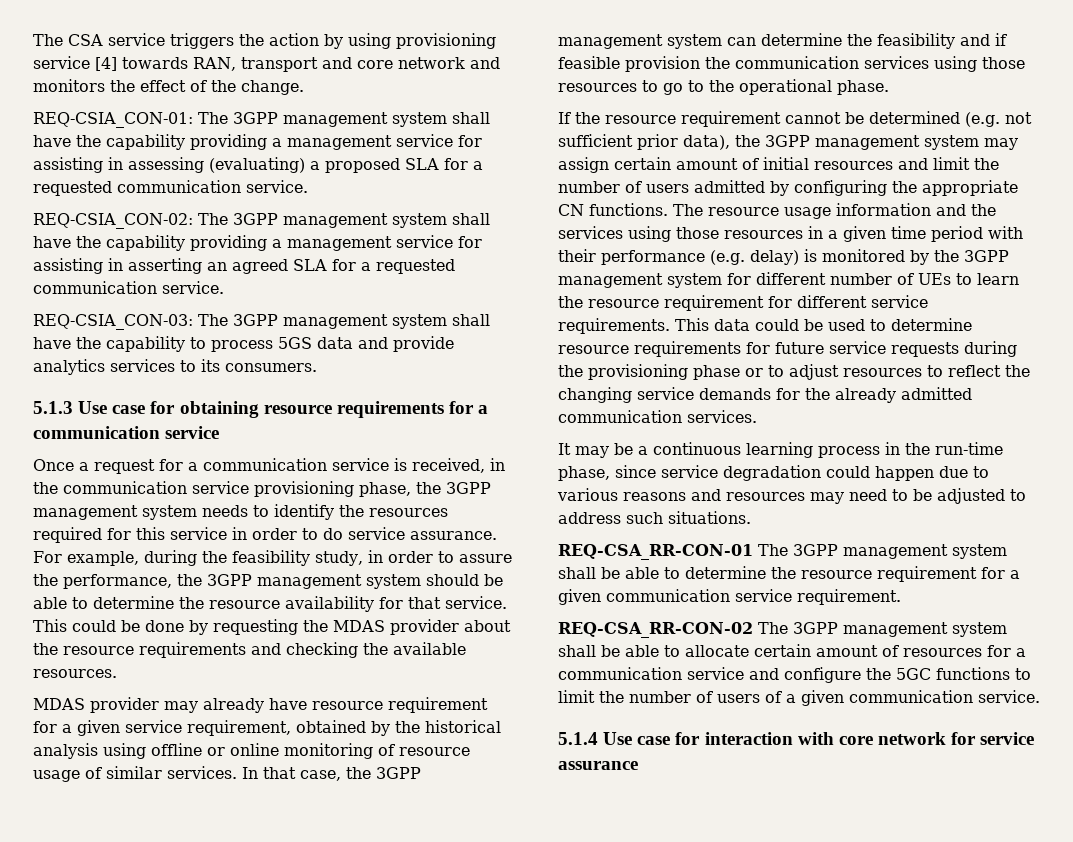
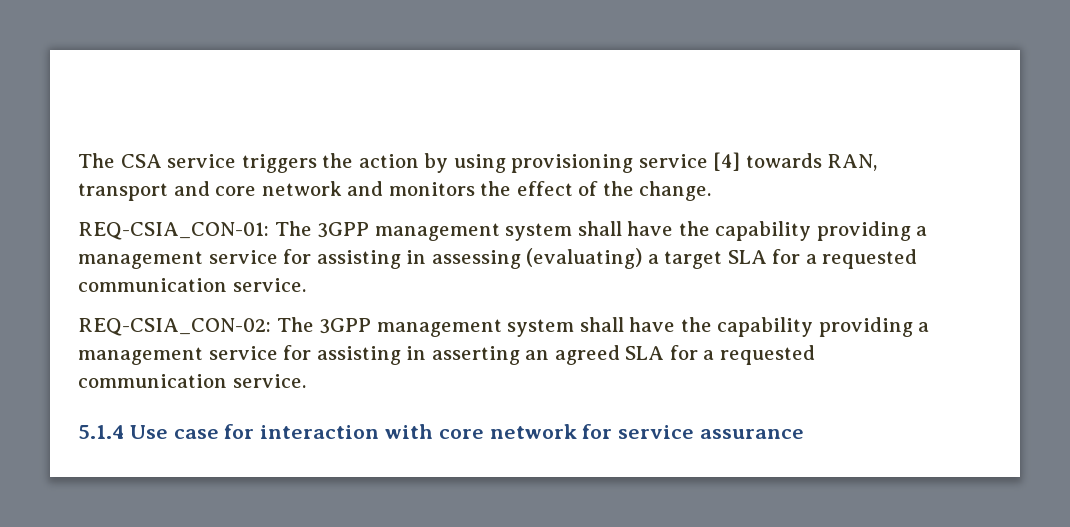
- REQ-CSIA_CON-01: The 3GPP management system shall have the capability providing a management service for assisting in assessing (evaluating) a proposed SLA for a requested communication service.
+ REQ-CSIA_CON-01: The 3GPP management system shall have the capability providing a management service for assisting in assessing (evaluating) a target SLA for a requested communication service.
- REQ-CSIA_CON-03: The 3GPP management system shall have the capability to process 5GS data and provide analytics services to its consumers.
- 5.1.3 Use case for obtaining resource requirements for a communication service
- Once a request for a communication service is received, in the communication service provisioning phase, the 3GPP management system needs to identify the resources required for this service in order to do service assurance. For example, during the feasibility study, in order to assure the performance, the 3GPP management system should be able to determine the resource availability for that service. This could be done by requesting the MDAS provider about the resource requirements and checking the available resources.
- MDAS provider may already have resource requirement for a given service requirement, obtained by the historical analysis using offline or online monitoring of resource usage of similar services. In that case, the 3GPP management system can determine the feasibility and if feasible provision the communication services using those resources to go to the operational phase.
- If the resource requirement cannot be determined (e.g. not sufficient prior data), the 3GPP management system may assign certain amount of initial resources and limit the number of users admitted by configuring the appropriate CN functions. The resource usage information and the services using those resources in a given time period with their performance (e.g. delay) is monitored by the 3GPP management system for different number of UEs to learn the resource requirement for different service requirements. This data could be used to determine resource requirements for future service requests during the provisioning phase or to adjust resources to reflect the changing service demands for the already admitted communication services.
- It may be a continuous learning process in the run-time phase, since service degradation could happen due to various reasons and resources may need to be adjusted to address such situations.
- REQ-CSA_RR-CON-01 The 3GPP management system shall be able to determine the resource requirement for a given communication service requirement.
- REQ-CSA_RR-CON-02 The 3GPP management system shall be able to allocate certain amount of resources for a communication service and configure the 5GC functions to limit the number of users of a given communication service.

